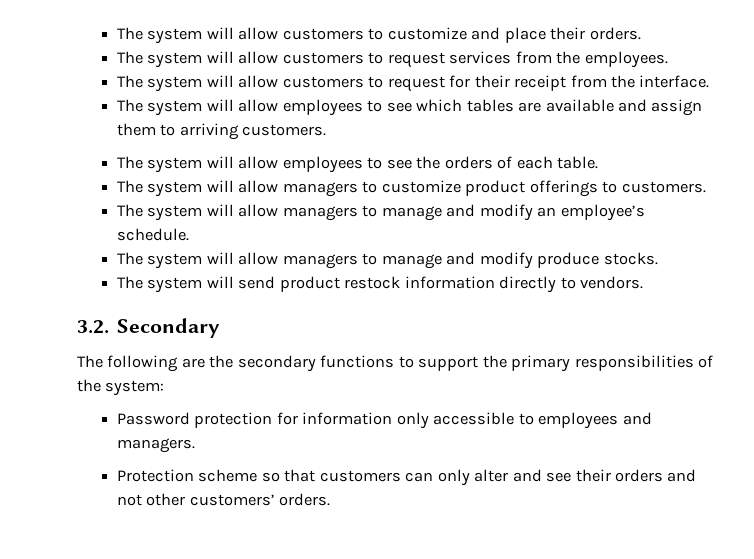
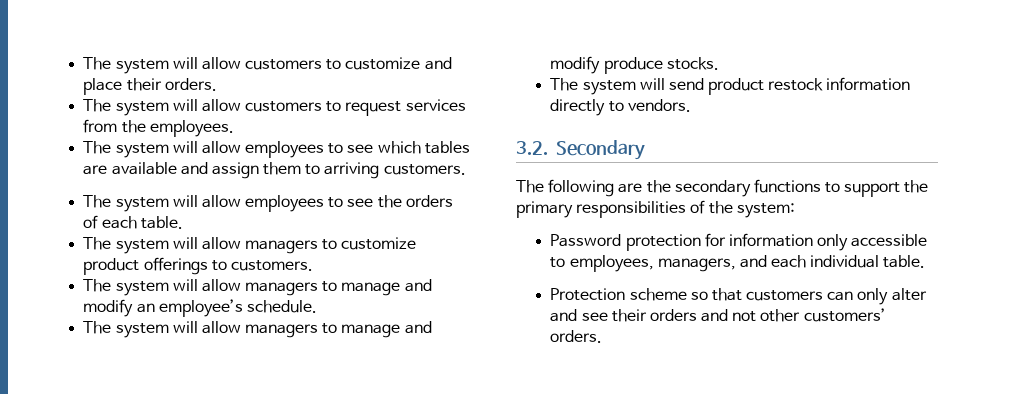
- The system will allow customers to request for their receipt from the interface.
- Password protection for information only accessible to employees and managers.
+ Password protection for information only accessible to employees, managers, and each individual table.

